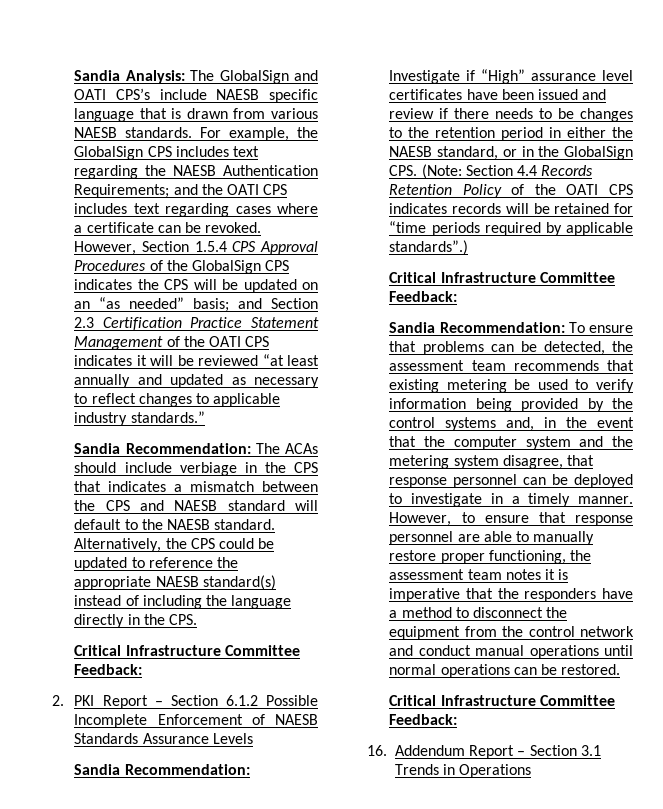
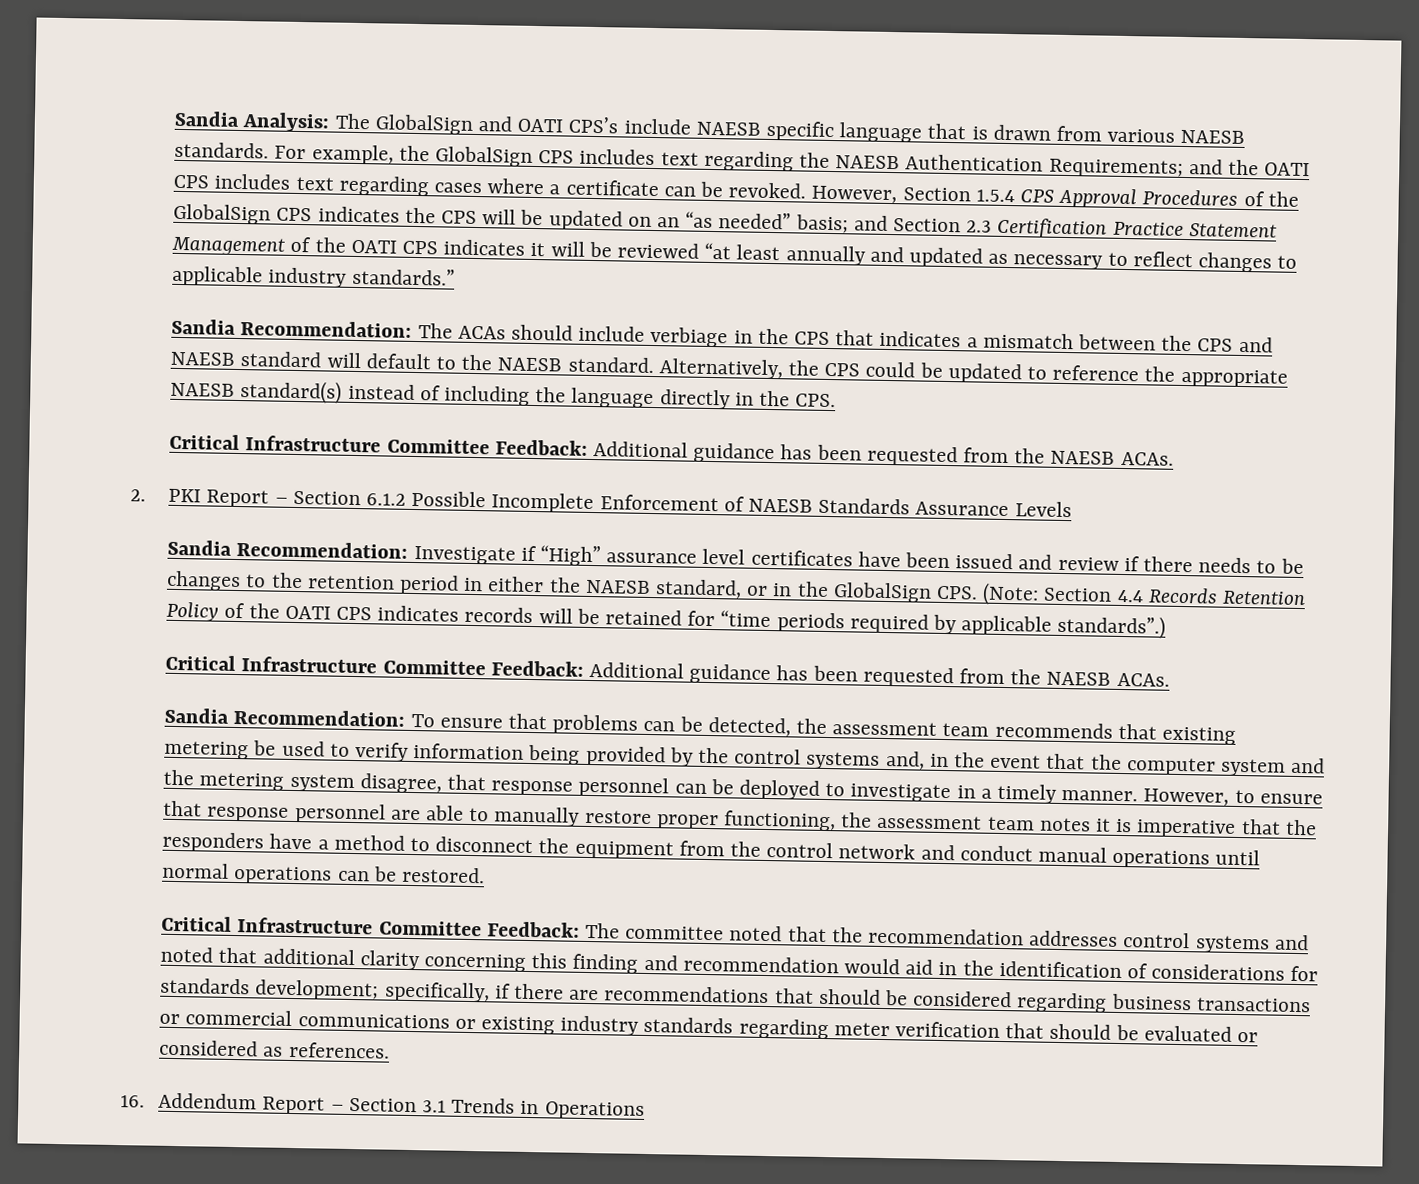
  Alternatively, the CPS could be updated to reference the appropriate NAESB standard(s) instead of including the language directly in the CPS.
- Critical Infrastructure Committee Feedback:
+ Critical Infrastructure Committee Feedback: Additional guidance has been requested from the NAESB ACAs.
  Sandia Recommendation: Investigate if “High” assurance level certificates have been issued and review if there needs to be changes to the retention period in either the NAESB standard, or in the GlobalSign CPS. (Note: Section 4.4 Records Retention Policy of the OATI CPS indicates records will be retained for “time periods required by applicable standards”.)
- Critical Infrastructure Committee Feedback:
+ Critical Infrastructure Committee Feedback: Additional guidance has been requested from the NAESB ACAs.
  However, to ensure that response personnel are able to manually restore proper functioning, the assessment team notes it is imperative that the responders have a method to disconnect the equipment from the control network and conduct manual operations until normal operations can be restored.
- Critical Infrastructure Committee Feedback:
+ Critical Infrastructure Committee Feedback: The committee noted that the recommendation addresses control systems and noted that additional clarity concerning this finding and recommendation would aid in the identification of considerations for standards development; specifically, if there are recommendations that should be considered regarding business transactions or commercial communications or existing industry standards regarding meter verification that should be evaluated or considered as references.

